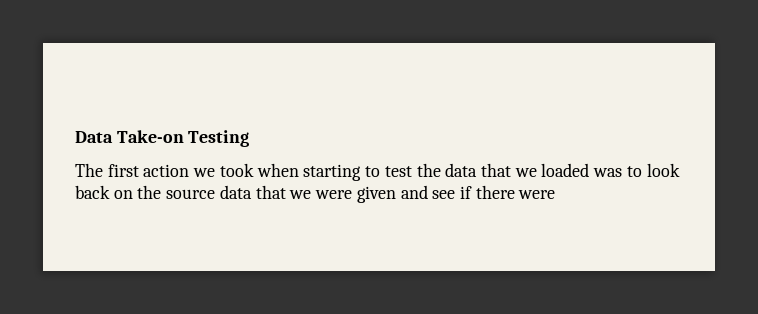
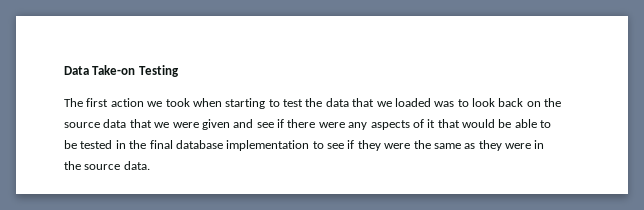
- The first action we took when starting to test the data that we loaded was to look back on the source data that we were given and see if there were
+ The first action we took when starting to test the data that we loaded was to look back on the source data that we were given and see if there were any aspects of it that would be able to be tested in the final database implementation to see if they were the same as they were in the source data.

